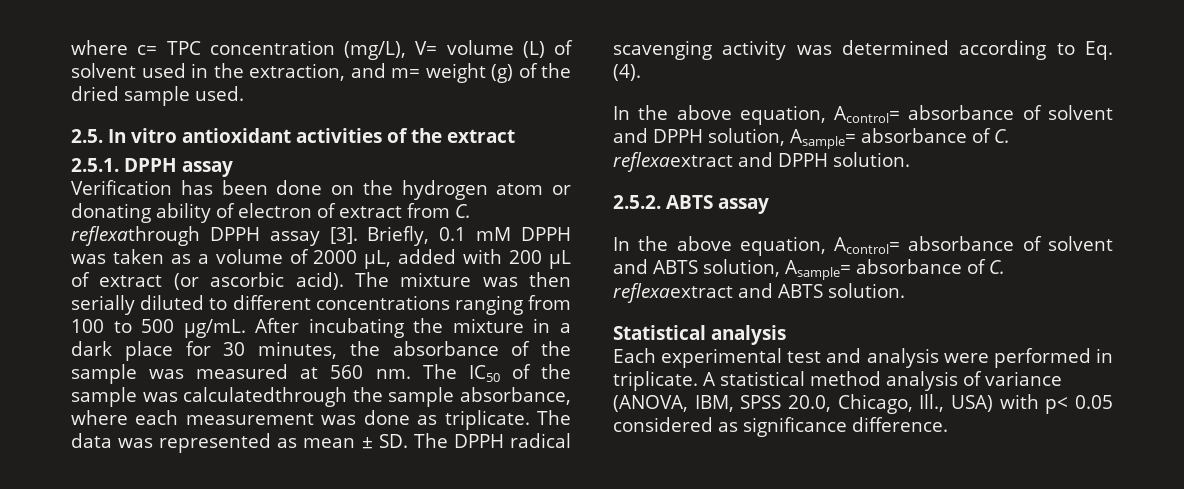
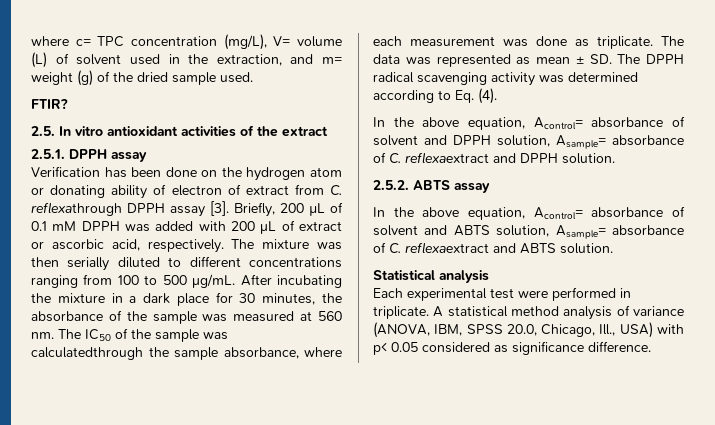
+ FTIR?
- Briefly, 0.1 mM DPPH was taken as a volume of 2000 μL, added with 200 μL of extract (or ascorbic acid).
+ Briefly, 200 µL of 0.1 mM DPPH was added with 200 μL of extract or ascorbic acid, respectively.
- Each experimental test and analysis were performed in triplicate.
+ Each experimental test were performed in triplicate.

